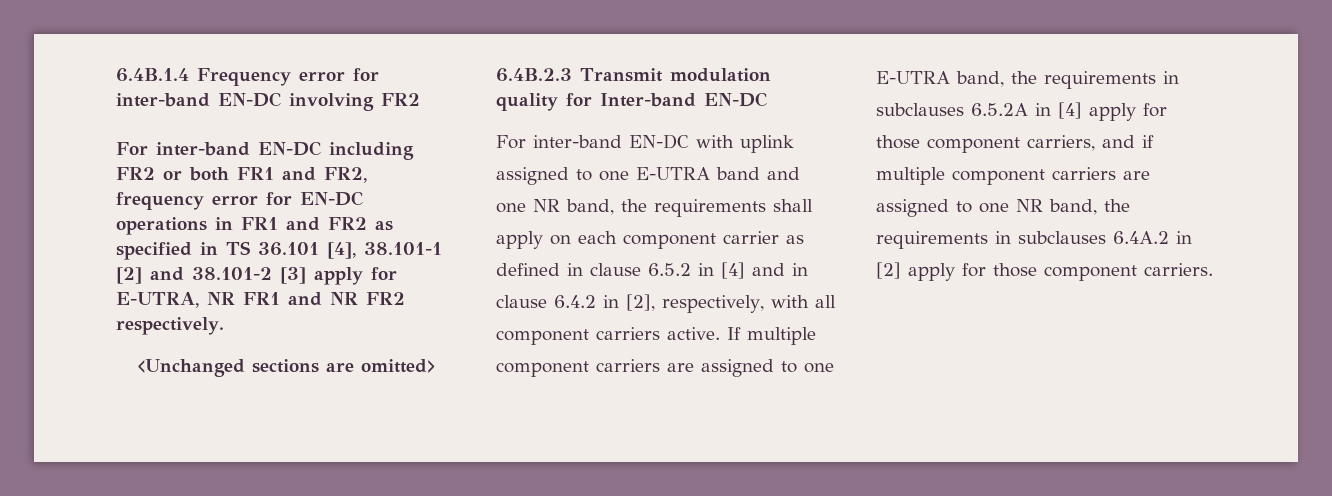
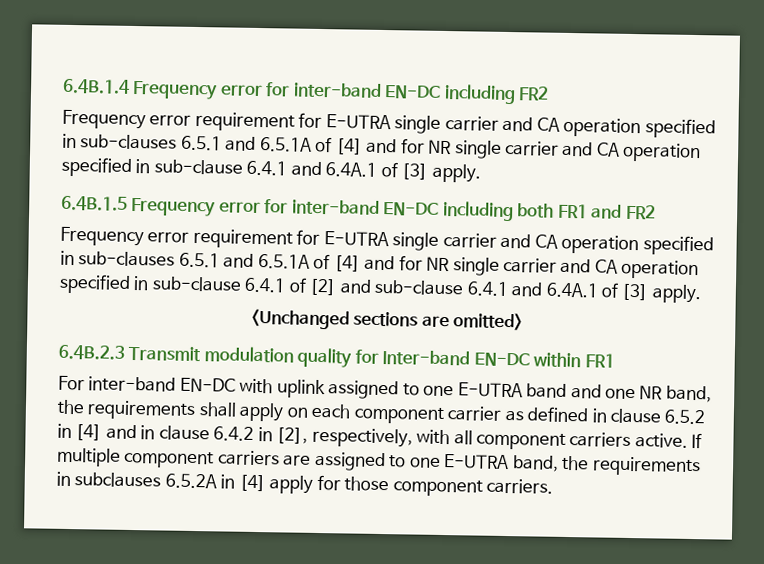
- 6.4B.1.4 Frequency error for inter-band EN-DC involving FR2
- For inter-band EN-DC including FR2 or both FR1 and FR2, frequency error for EN-DC operations in FR1 and FR2 as specified in TS 36.101 [4], 38.101-1 [2] and 38.101-2 [3] apply for E-UTRA, NR FR1 and NR FR2 respectively.
+ 6.4B.1.4 Frequency error for inter-band EN-DC including FR2
+ Frequency error requirement for E-UTRA single carrier and CA operation specified in sub-clauses 6.5.1 and 6.5.1A of [4] and for NR single carrier and CA operation specified in sub-clause 6.4.1 and 6.4A.1 of [3] apply.
+ 6.4B.1.5 Frequency error for inter-band EN-DC including both FR1 and FR2
+ Frequency error requirement for E-UTRA single carrier and CA operation specified in sub-clauses 6.5.1 and 6.5.1A of [4] and for NR single carrier and CA operation specified in sub-clause 6.4.1 of [2] and sub-clause 6.4.1 and 6.4A.1 of [3] apply.
- 6.4B.2.3 Transmit modulation quality for Inter-band EN-DC
+ 6.4B.2.3 Transmit modulation quality for Inter-band EN-DC within FR1
- If multiple component carriers are assigned to one E-UTRA band, the requirements in subclauses 6.5.2A in [4] apply for those component carriers, and if multiple component carriers are assigned to one NR band, the requirements in subclauses 6.4A.2 in [2] apply for those component carriers.
+ If multiple component carriers are assigned to one E-UTRA band, the requirements in subclauses 6.5.2A in [4] apply for those component carriers.

